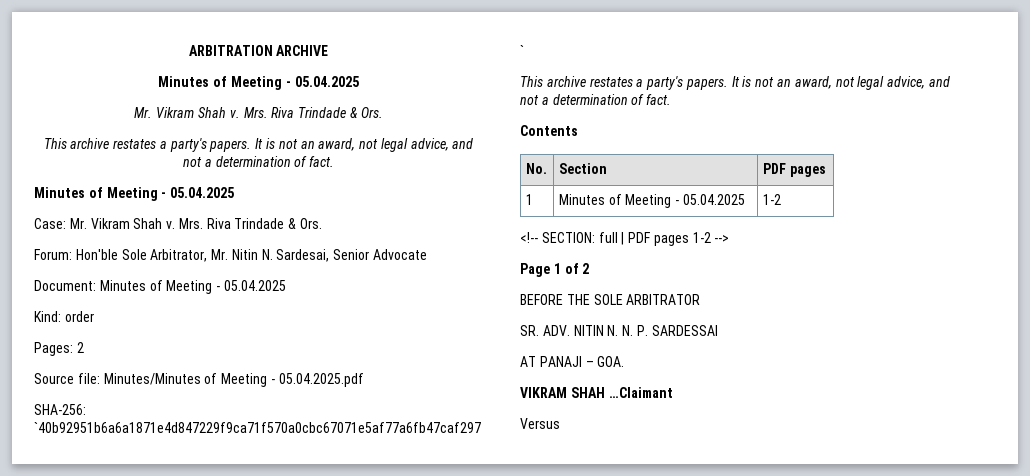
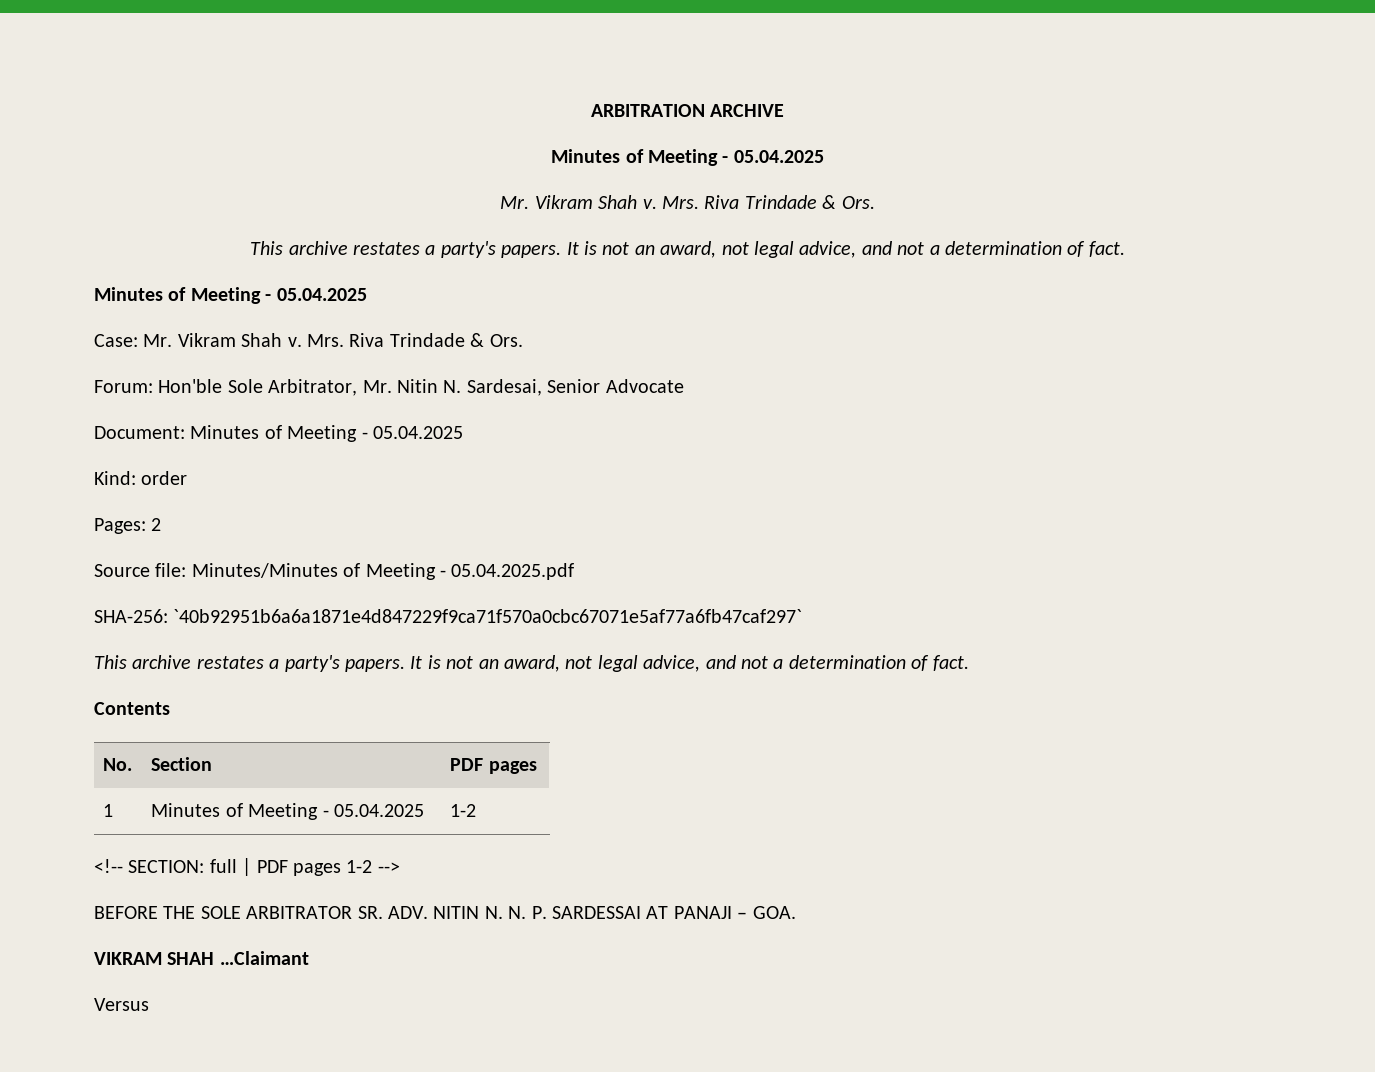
- Page 1 of 2
- BEFORE THE SOLE ARBITRATOR
- SR. ADV. NITIN N. N. P. SARDESSAI
- AT PANAJI – GOA.
+ BEFORE THE SOLE ARBITRATOR SR. ADV. NITIN N. N. P. SARDESSAI AT PANAJI – GOA.

